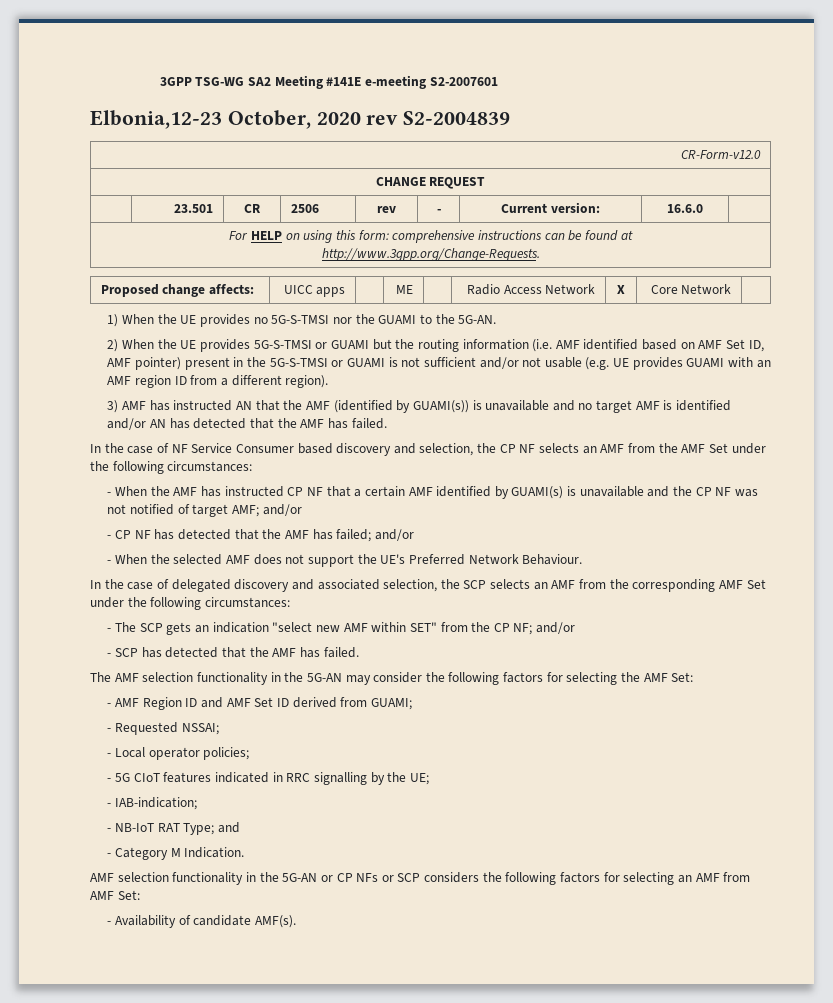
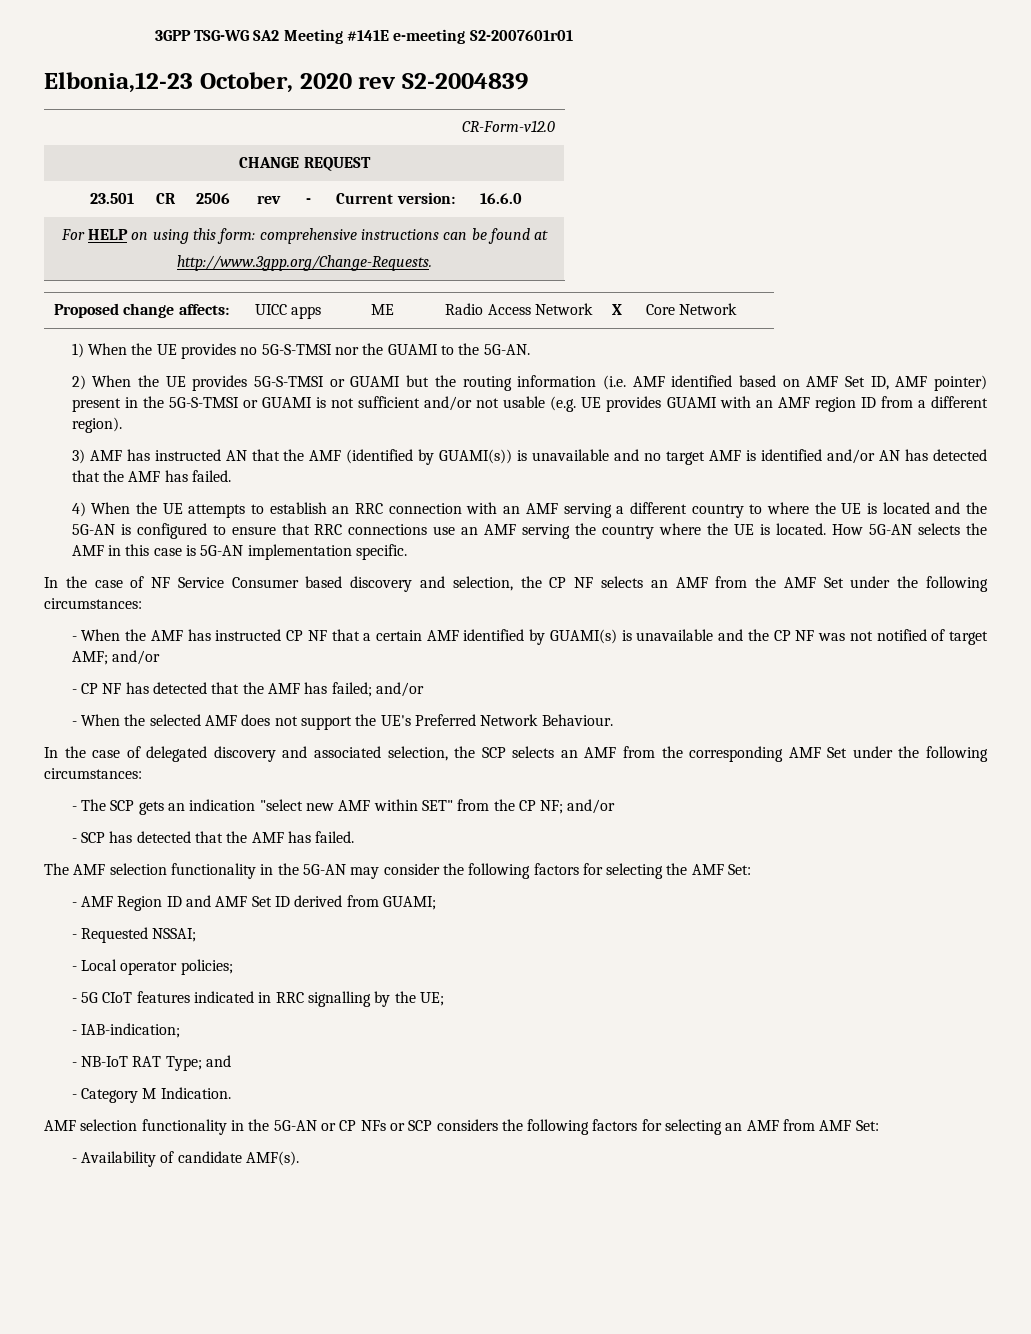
- 3GPP TSG-WG SA2 Meeting #141E e-meeting S2-2007601
+ 3GPP TSG-WG SA2 Meeting #141E e-meeting S2-2007601r01
+ 4) When the UE attempts to establish an RRC connection with an AMF serving a different country to where the UE is located and the 5G-AN is configured to ensure that RRC connections use an AMF serving the country where the UE is located. How 5G-AN selects the AMF in this case is 5G-AN implementation specific.

